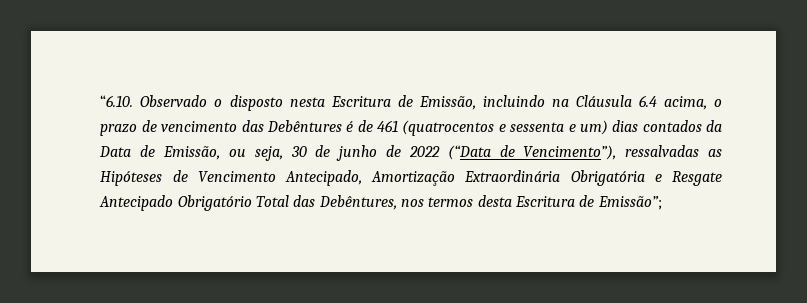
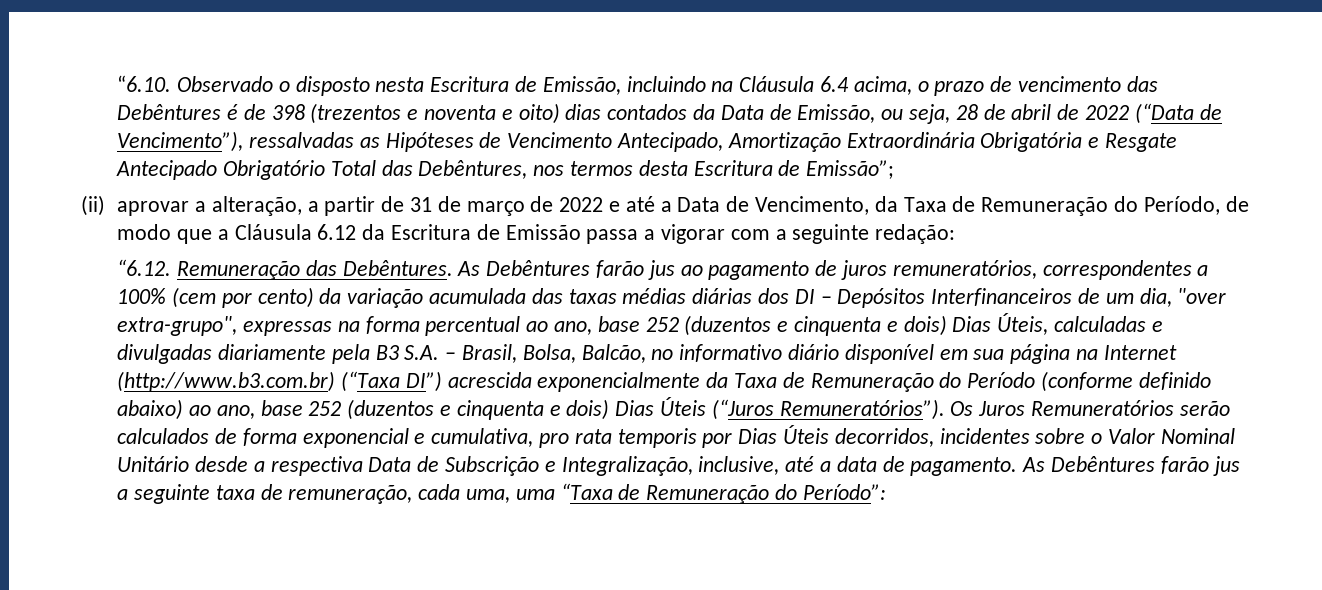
- “6.10. Observado o disposto nesta Escritura de Emissão, incluindo na Cláusula 6.4 acima, o prazo de vencimento das Debêntures é de 461 (quatrocentos e sessenta e um) dias contados da Data de Emissão, ou seja, 30 de junho de 2022 (“Data de Vencimento”), ressalvadas as Hipóteses de Vencimento Antecipado, Amortização Extraordinária Obrigatória e Resgate Antecipado Obrigatório Total das Debêntures, nos termos desta Escritura de Emissão”;
+ “6.10. Observado o disposto nesta Escritura de Emissão, incluindo na Cláusula 6.4 acima, o prazo de vencimento das Debêntures é de 398 (trezentos e noventa e oito) dias contados da Data de Emissão, ou seja, 28 de abril de 2022 (“Data de Vencimento”), ressalvadas as Hipóteses de Vencimento Antecipado, Amortização Extraordinária Obrigatória e Resgate Antecipado Obrigatório Total das Debêntures, nos termos desta Escritura de Emissão”;
+ (ii) aprovar a alteração, a partir de 31 de março de 2022 e até a Data de Vencimento, da Taxa de Remuneração do Período, de modo que a Cláusula 6.12 da Escritura de Emissão passa a vigorar com a seguinte redação:
+ “6.12. Remuneração das Debêntures. As Debêntures farão jus ao pagamento de juros remuneratórios, correspondentes a 100% (cem por cento) da variação acumulada das taxas médias diárias dos DI – Depósitos Interfinanceiros de um dia, "over extra-grupo", expressas na forma percentual ao ano, base 252 (duzentos e cinquenta e dois) Dias Úteis, calculadas e divulgadas diariamente pela B3 S.A. – Brasil, Bolsa, Balcão, no informativo diário disponível em sua página na Internet (http://www.b3.com.br) (“Taxa DI”) acrescida exponencialmente da Taxa de Remuneração do Período (conforme definido abaixo) ao ano, base 252 (duzentos e cinquenta e dois) Dias Úteis (“Juros Remuneratórios”). Os Juros Remuneratórios serão calculados de forma exponencial e cumulativa, pro rata temporis por Dias Úteis decorridos, incidentes sobre o Valor Nominal Unitário desde a respectiva Data de Subscrição e Integralização, inclusive, até a data de pagamento. As Debêntures farão jus a seguinte taxa de remuneração, cada uma, uma “Taxa de Remuneração do Período”:

